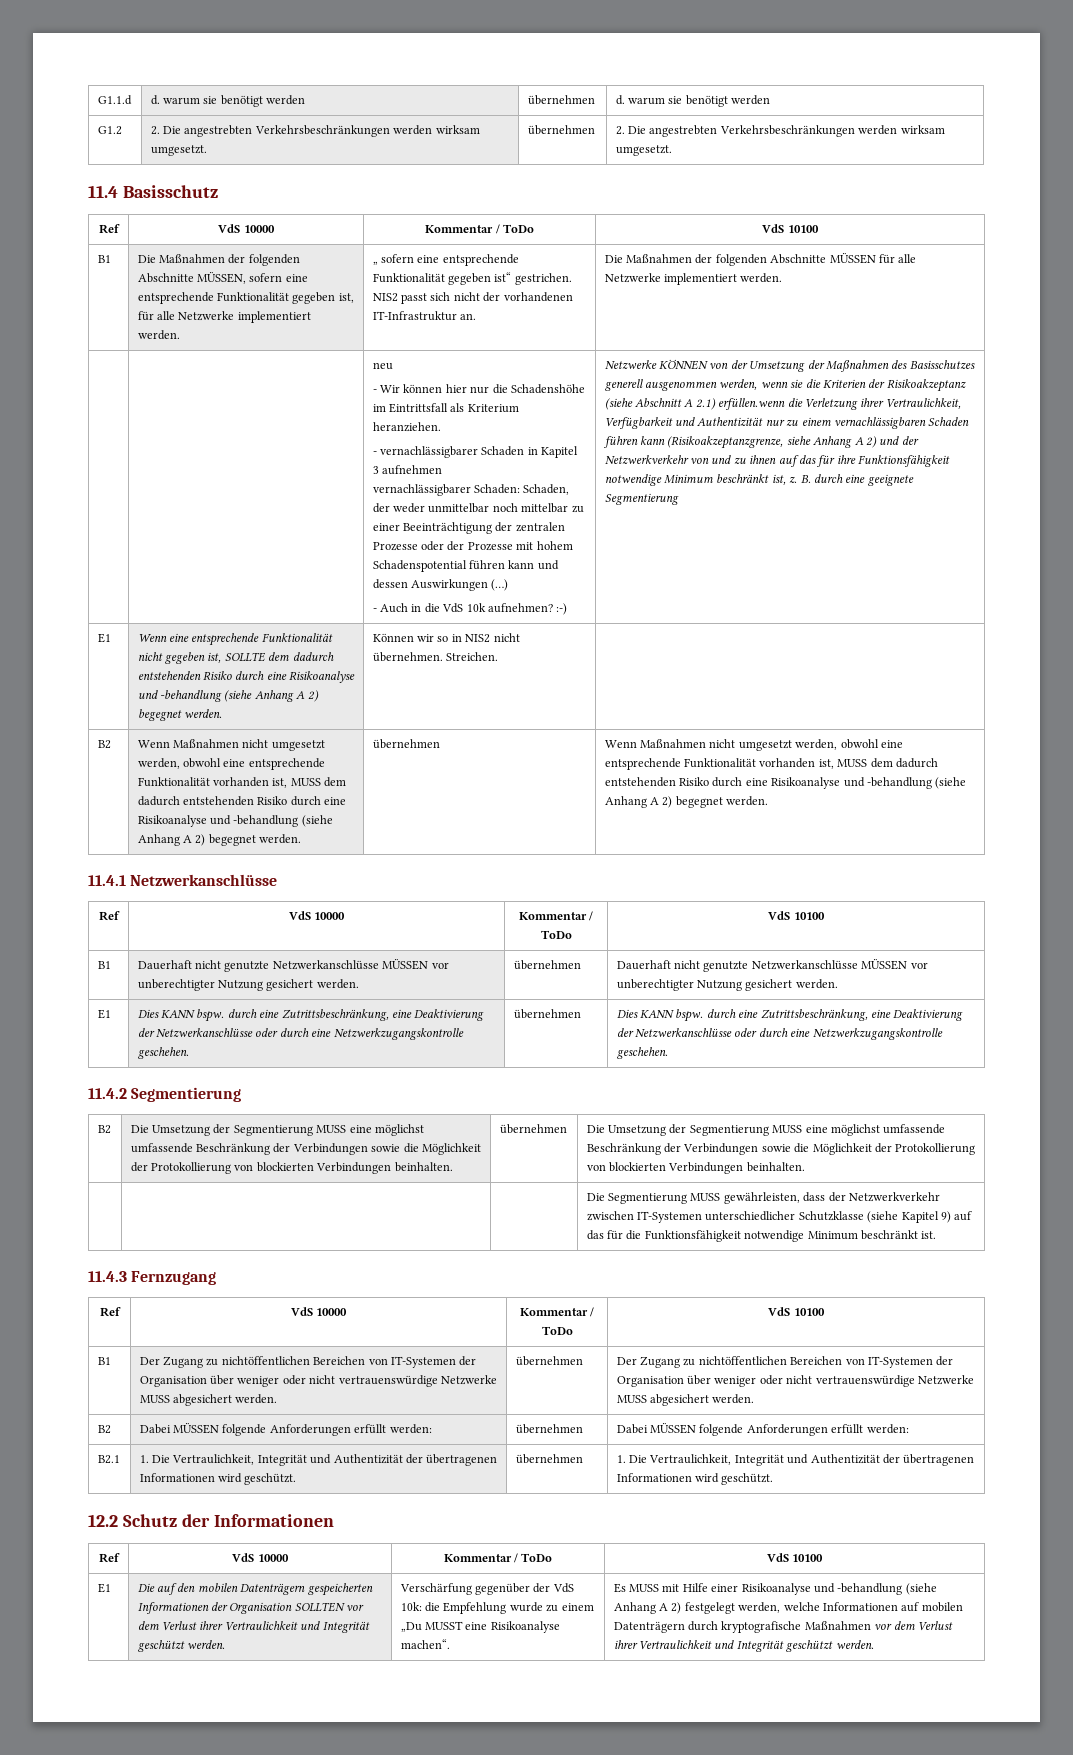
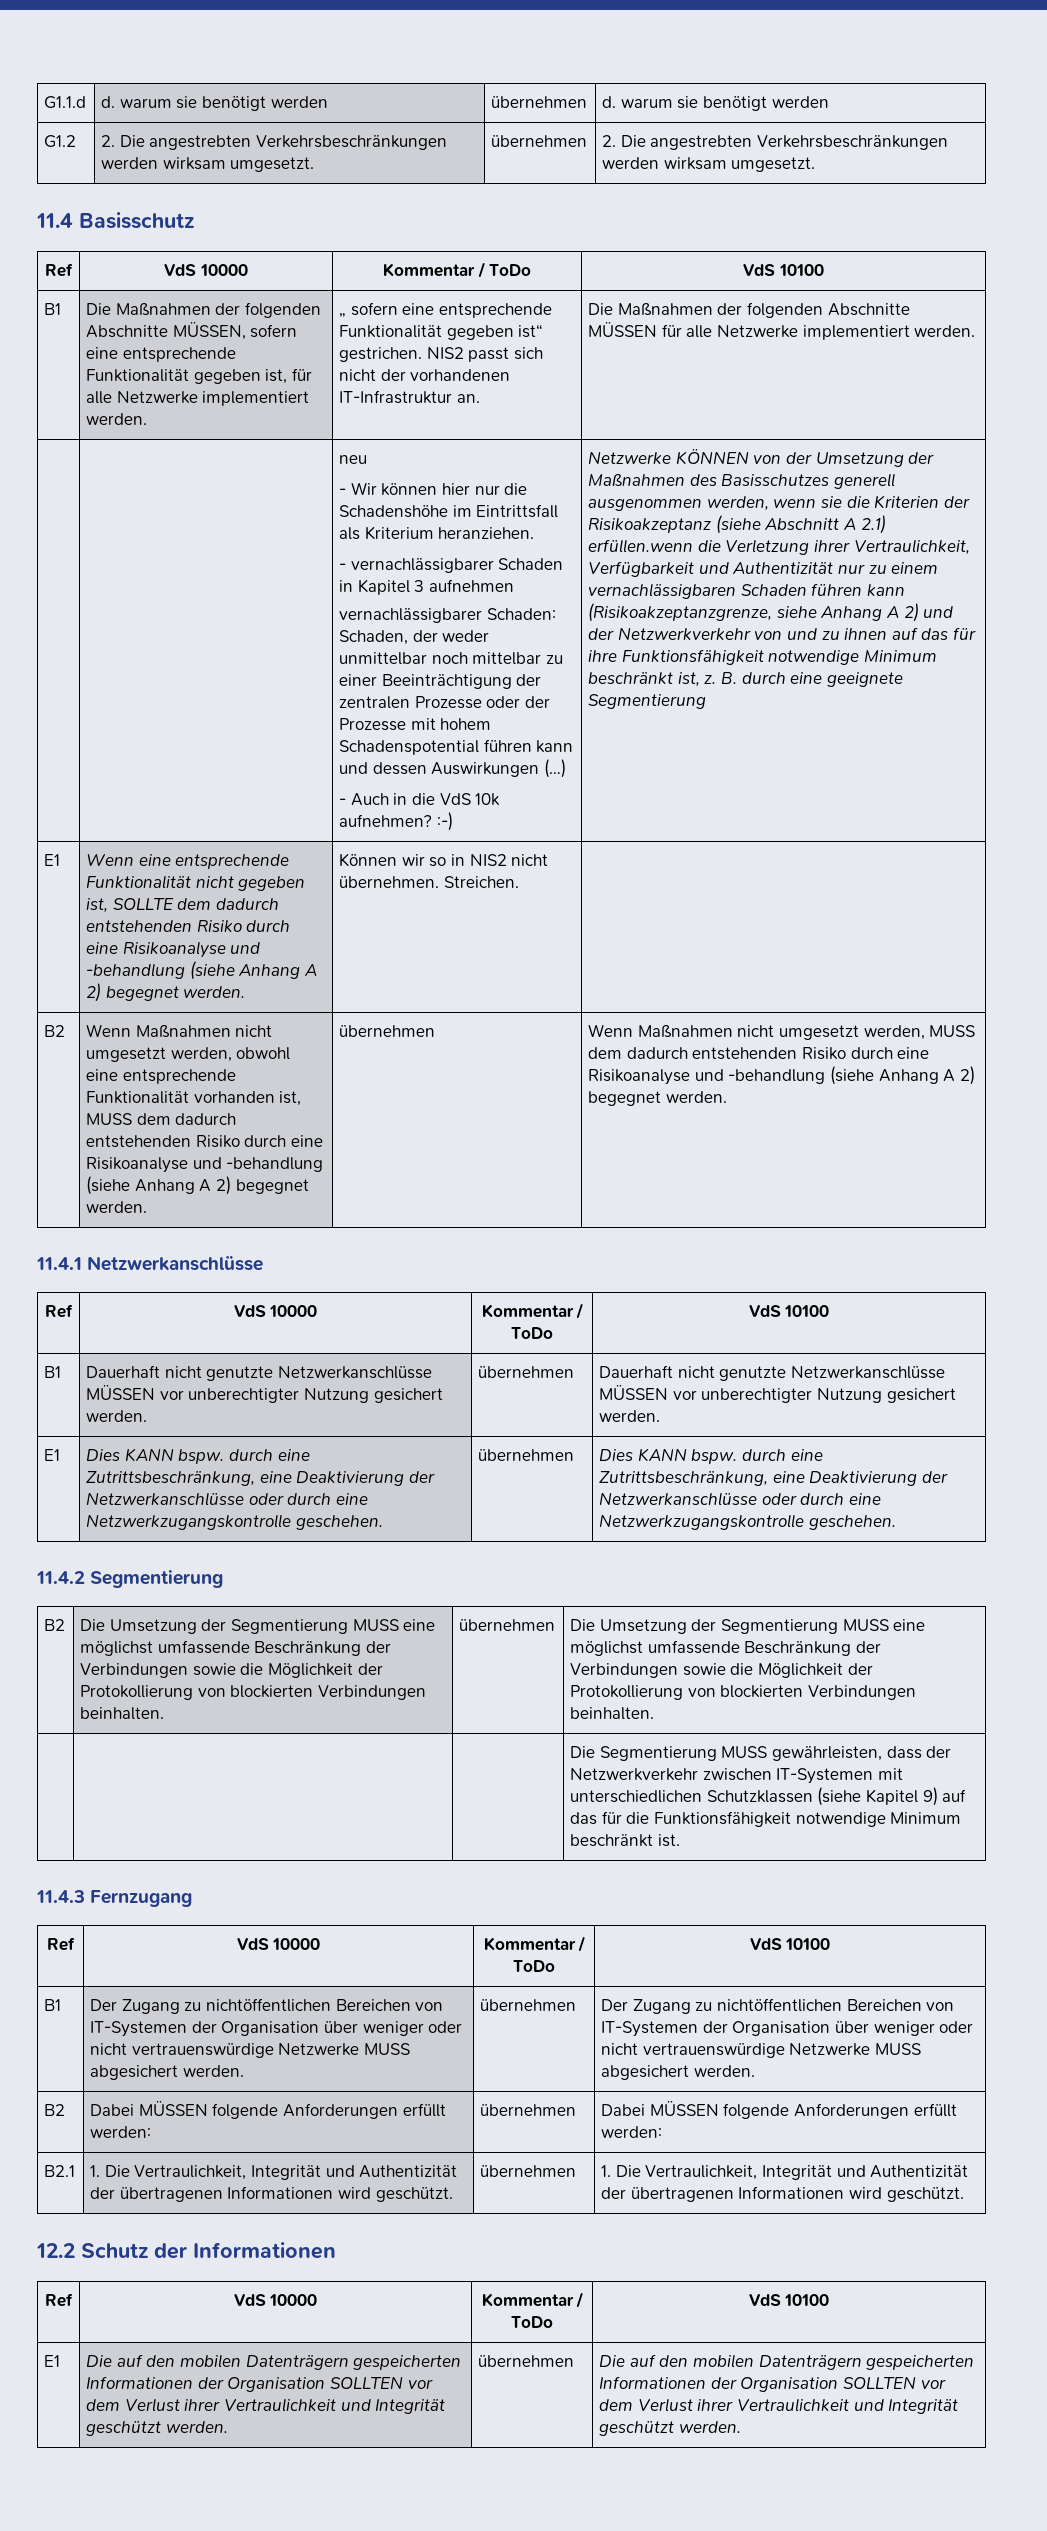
- übernehmen | Wenn Maßnahmen nicht umgesetzt werden, obwohl eine entsprechende Funktionalität vorhanden ist, MUSS dem dadurch entstehenden Risiko durch eine Risikoanalyse und -behandlung (siehe Anhang A 2) begegnet werden.
+ übernehmen | Wenn Maßnahmen nicht umgesetzt werden, MUSS dem dadurch entstehenden Risiko durch eine Risikoanalyse und -behandlung (siehe Anhang A 2) begegnet werden.
- | | | Die Segmentierung MUSS gewährleisten, dass der Netzwerkverkehr zwischen IT-Systemen unterschiedlicher Schutzklasse (siehe Kapitel 9) auf das für die Funktionsfähigkeit notwendige Minimum beschränkt ist.
+ | | | Die Segmentierung MUSS gewährleisten, dass der Netzwerkverkehr zwischen IT-Systemen mit unterschiedlichen Schutzklassen (siehe Kapitel 9) auf das für die Funktionsfähigkeit notwendige Minimum beschränkt ist.
- Verschärfung gegenüber der VdS 10k: die Empfehlung wurde zu einem „Du MUSST eine Risikoanalyse machen“. | Es MUSS mit Hilfe einer Risikoanalyse und -behandlung (siehe Anhang A 2) festgelegt werden, welche Informationen auf mobilen Datenträgern durch kryptografische Maßnahmen vor dem Verlust ihrer Vertraulichkeit und Integrität geschützt werden.
+ übernehmen | Die auf den mobilen Datenträgern gespeicherten Informationen der Organisation SOLLTEN vor dem Verlust ihrer Vertraulichkeit und Integrität geschützt werden.

